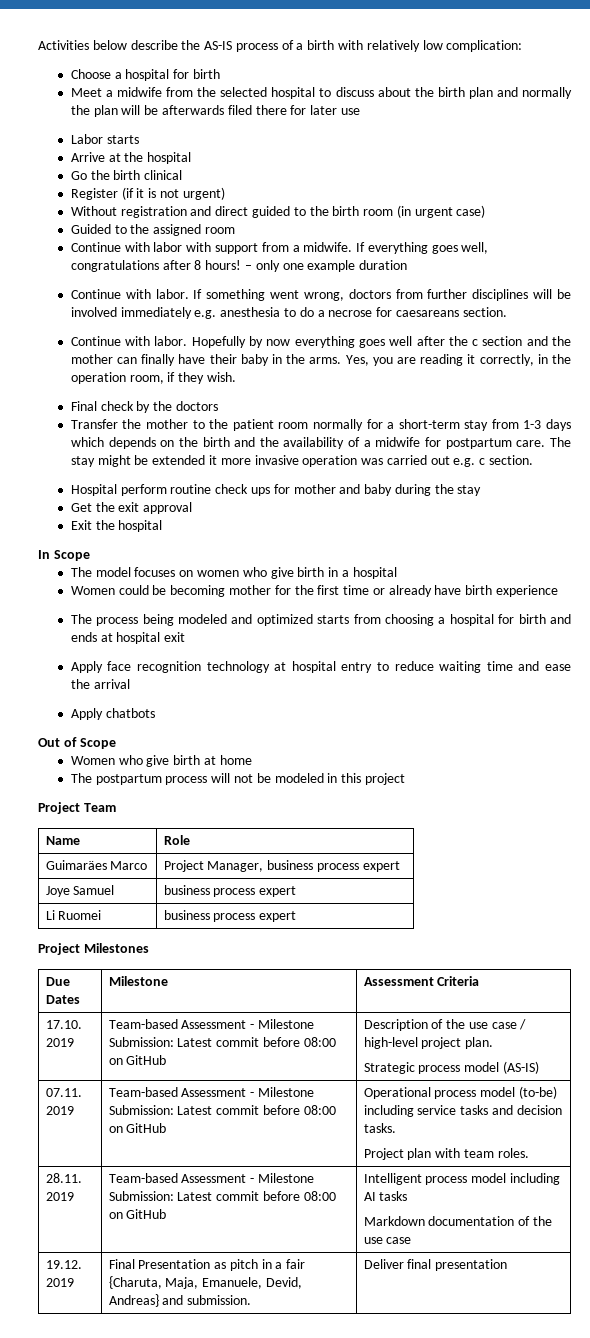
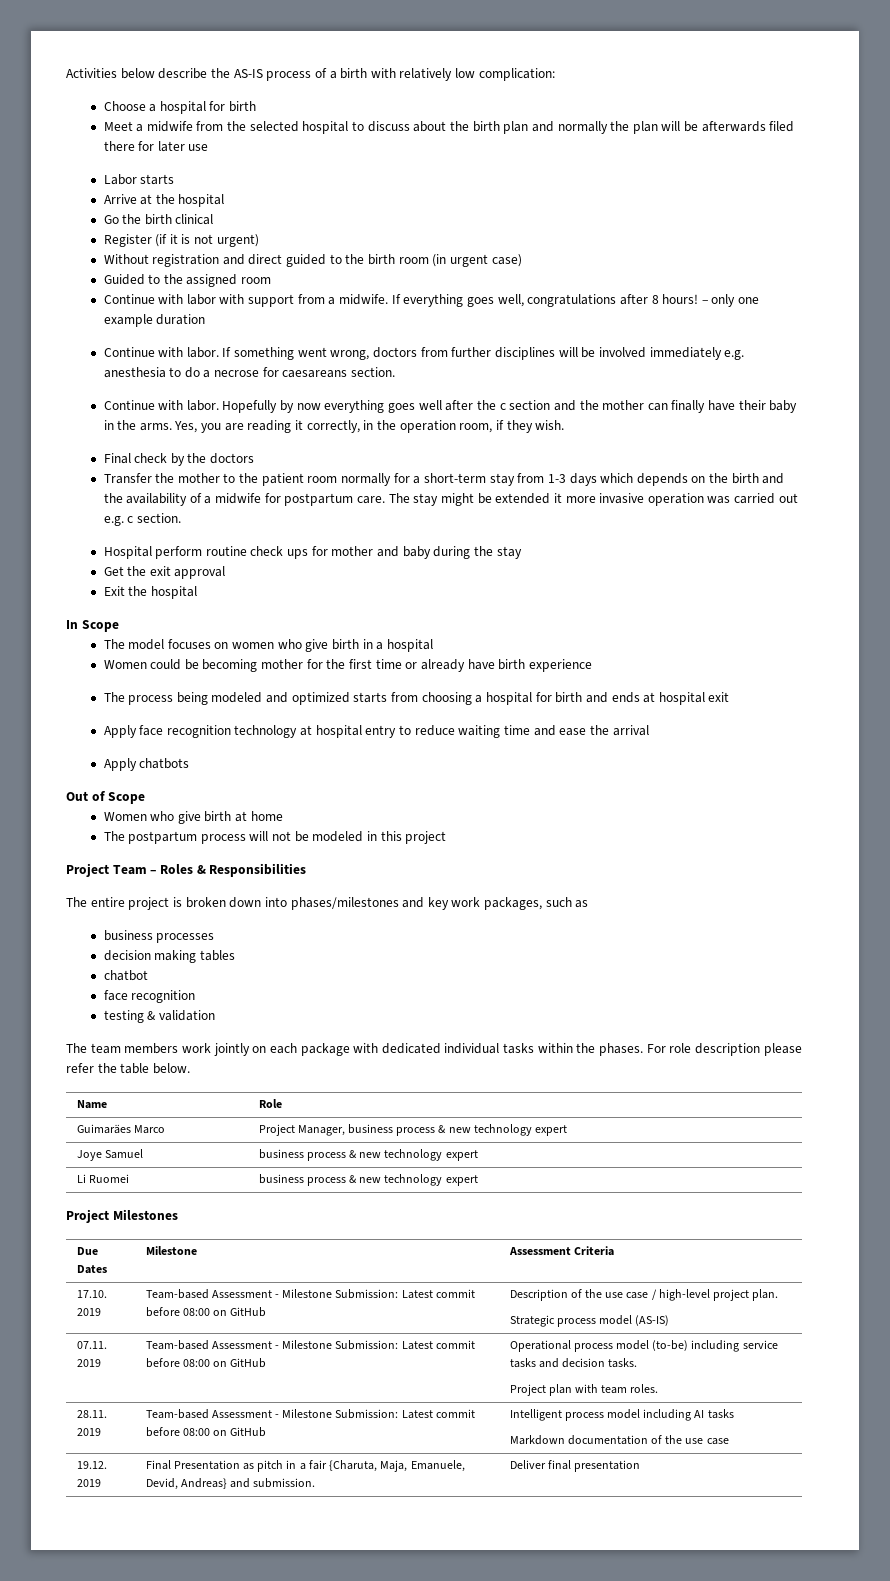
- Project Team
+ Project Team – Roles & Responsibilities
+ The entire project is broken down into phases/milestones and key work packages, such as
+ business processes
+ decision making tables
+ chatbot
+ face recognition
+ testing & validation
+ The team members work jointly on each package with dedicated individual tasks within the phases. For role description please refer the table below.
- Guimaräes Marco | Project Manager, business process expert
+ Guimaräes Marco | Project Manager, business process & new technology expert
- Joye Samuel | business process expert
+ Joye Samuel | business process & new technology expert
- Li Ruomei | business process expert
+ Li Ruomei | business process & new technology expert

